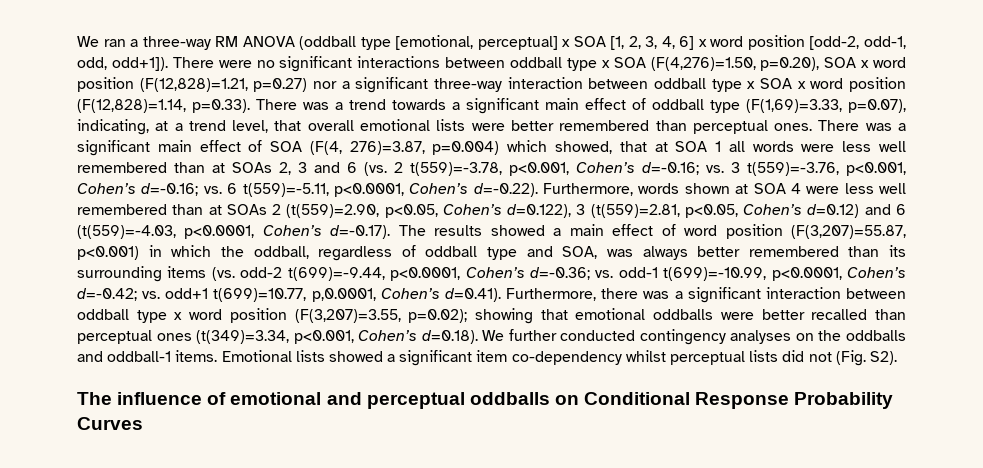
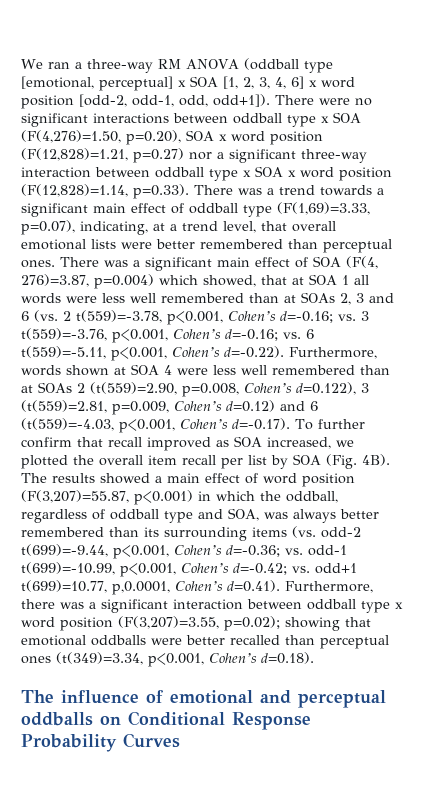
- vs. 6 t(559)=-5.11, p<0.0001, Cohen’s d=-0.22). Furthermore, words shown at SOA 4 were less well remembered than at SOAs 2 (t(559)=2.90, p<0.05, Cohen’s d=0.122), 3 (t(559)=2.81, p<0.05, Cohen’s d=0.12) and 6 (t(559)=-4.03, p<0.0001, Cohen’s d=-0.17). The results showed a main effect of word position (F(3,207)=55.87, p<0.001) in which the oddball, regardless of oddball type and SOA, was always better remembered than its surrounding items (vs. odd-2 t(699)=-9.44, p<0.0001, Cohen’s d=-0.36;
+ vs. 6 t(559)=-5.11, p<0.001, Cohen’s d=-0.22). Furthermore, words shown at SOA 4 were less well remembered than at SOAs 2 (t(559)=2.90, p=0.008, Cohen’s d=0.122), 3 (t(559)=2.81, p=0.009, Cohen’s d=0.12) and 6 (t(559)=-4.03, p<0.001, Cohen’s d=-0.17). To further confirm that recall improved as SOA increased, we plotted the overall item recall per list by SOA (Fig. 4B). The results showed a main effect of word position (F(3,207)=55.87, p<0.001) in which the oddball, regardless of oddball type and SOA, was always better remembered than its surrounding items (vs. odd-2 t(699)=-9.44, p<0.001, Cohen’s d=-0.36;
- vs. odd-1 t(699)=-10.99, p<0.0001, Cohen’s d=-0.42;
+ vs. odd-1 t(699)=-10.99, p<0.001, Cohen’s d=-0.42;
- showing that emotional oddballs were better recalled than perceptual ones (t(349)=3.34, p<0.001, Cohen’s d=0.18). We further conducted contingency analyses on the oddballs and oddball-1 items. Emotional lists showed a significant item co-dependency whilst perceptual lists did not (Fig. S2).
+ showing that emotional oddballs were better recalled than perceptual ones (t(349)=3.34, p<0.001, Cohen’s d=0.18).

